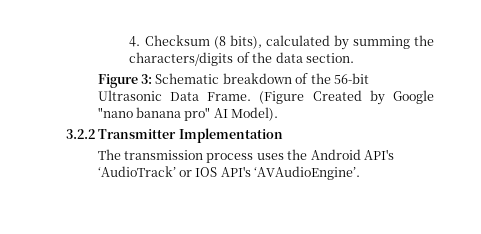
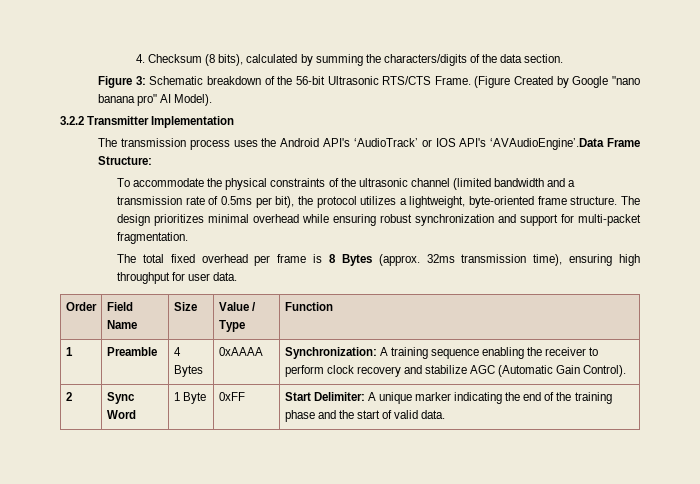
- Figure 3: Schematic breakdown of the 56-bit Ultrasonic Data Frame.
+ Figure 3: Schematic breakdown of the 56-bit Ultrasonic RTS/CTS Frame.
- The transmission process uses the Android API's ‘AudioTrack’ or IOS API's ‘AVAudioEngine’.
+ The transmission process uses the Android API's ‘AudioTrack’ or IOS API's ‘AVAudioEngine’.Data Frame Structure:
+ To accommodate the physical constraints of the ultrasonic channel (limited bandwidth and a transmission rate of 0.5ms per bit), the protocol utilizes a lightweight, byte-oriented frame structure. The design prioritizes minimal overhead while ensuring robust synchronization and support for multi-packet fragmentation.
+ The total fixed overhead per frame is 8 Bytes (approx. 32ms transmission time), ensuring high throughput for user data.
+ Order | Field Name | Size | Value / Type | Function
+ 1 | Preamble | 4 Bytes | 0xAAAA | Synchronization: A training sequence enabling the receiver to perform clock recovery and stabilize AGC (Automatic Gain Control).
+ 2 | Sync Word | 1 Byte | 0xFF | Start Delimiter: A unique marker indicating the end of the training phase and the start of valid data.

